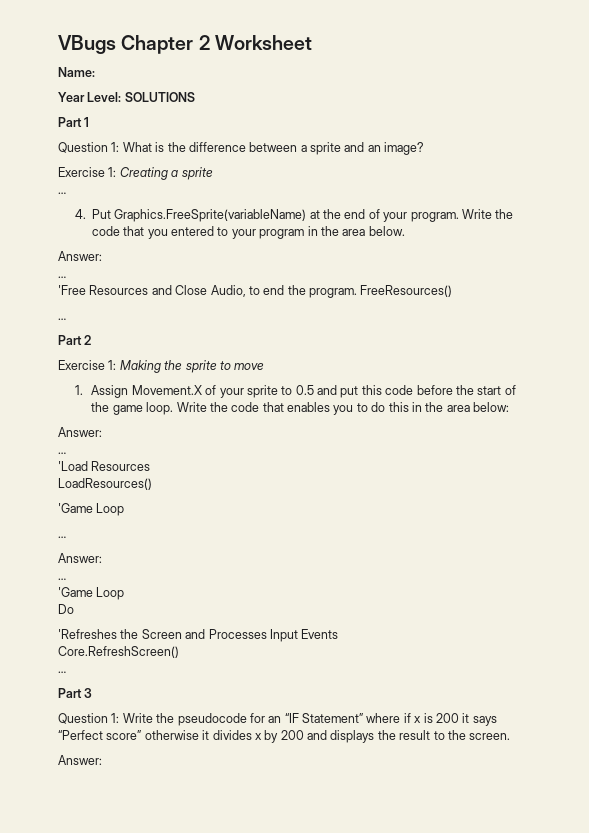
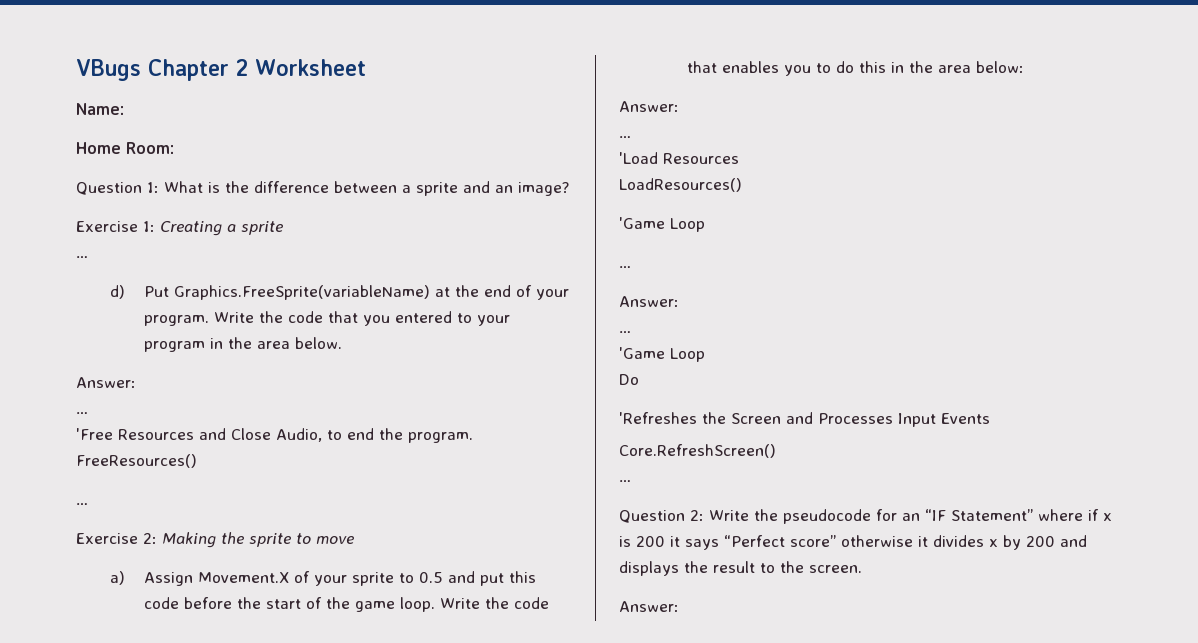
- Year Level: SOLUTIONS
- Part 1
+ Home Room:
- 4. Put Graphics.FreeSprite(variableName) at the end of your program.
+ d) Put Graphics.FreeSprite(variableName) at the end of your program.
- Part 2
- Exercise 1: Making the sprite to move
+ Exercise 2: Making the sprite to move
- 1. Assign Movement.X of your sprite to 0.5 and put this code before the start of the game loop.
+ a) Assign Movement.X of your sprite to 0.5 and put this code before the start of the game loop.
- Part 3
- Question 1: Write the pseudocode for an “IF Statement” where if x is 200 it says “Perfect score” otherwise it divides x by 200 and displays the result to the screen.
+ Question 2: Write the pseudocode for an “IF Statement” where if x is 200 it says “Perfect score” otherwise it divides x by 200 and displays the result to the screen.

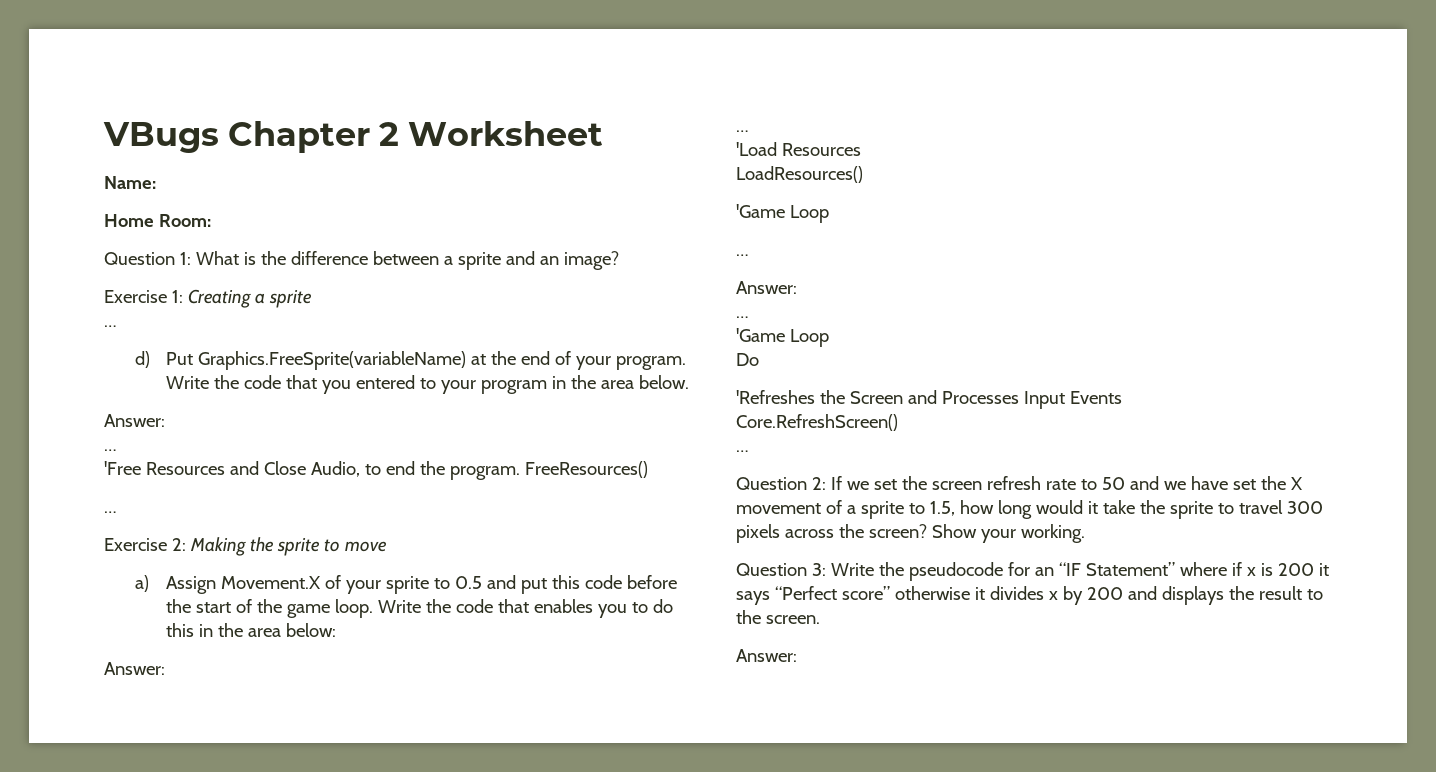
- Question 2: Write the pseudocode for an “IF Statement” where if x is 200 it says “Perfect score” otherwise it divides x by 200 and displays the result to the screen.
+ Question 2: If we set the screen refresh rate to 50 and we have set the X movement of a sprite to 1.5, how long would it take the sprite to travel 300 pixels across the screen? Show your working.
+ Question 3: Write the pseudocode for an “IF Statement” where if x is 200 it says “Perfect score” otherwise it divides x by 200 and displays the result to the screen.

